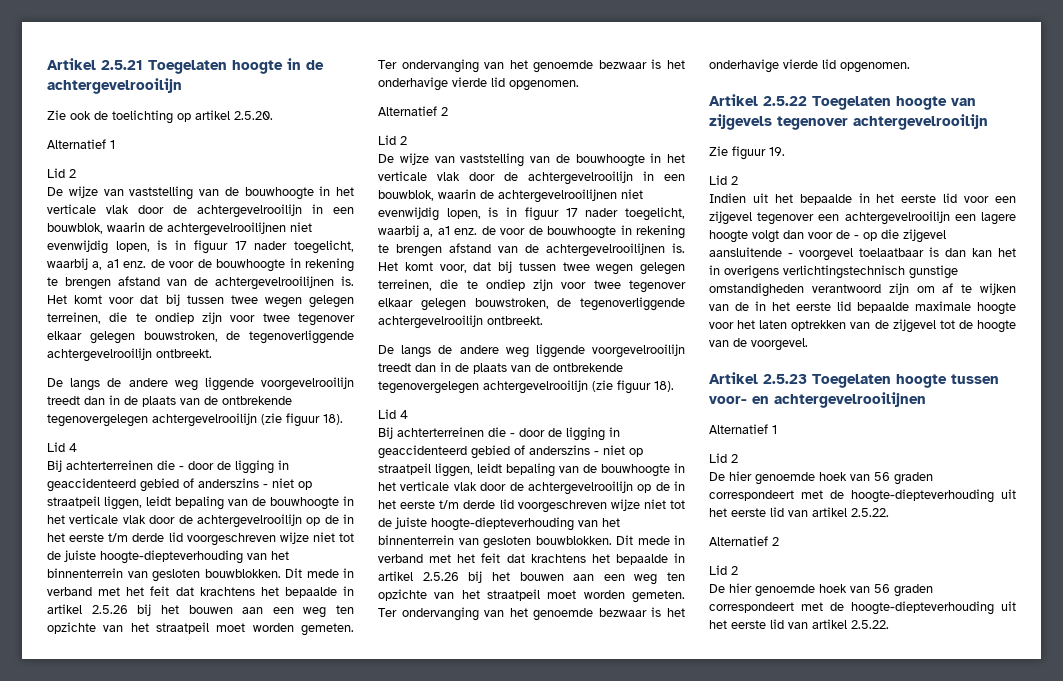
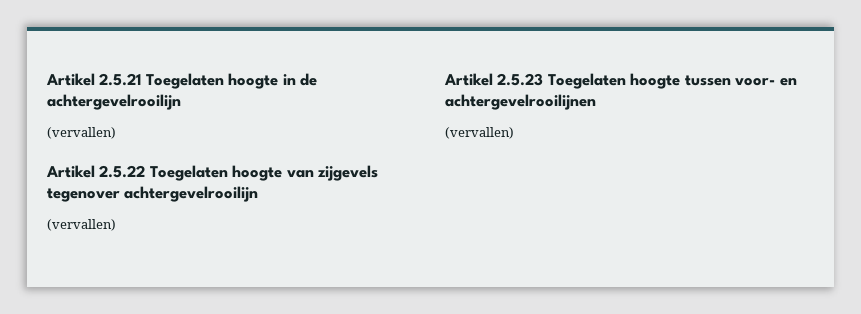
  Artikel 2.5.21 Toegelaten hoogte in de achtergevelrooilijn
- Zie ook de toelichting op artikel 2.5.20.
- Alternatief 1
- Lid 2
- De wijze van vaststelling van de bouwhoogte in het verticale vlak door de achtergevelrooilijn in een bouwblok, waarin de achtergevelrooilijnen niet evenwijdig lopen, is in figuur 17 nader toegelicht, waarbij a, a1 enz. de voor de bouwhoogte in rekening te brengen afstand van de achtergevelrooilijnen is. Het komt voor dat bij tussen twee wegen gelegen terreinen, die te ondiep zijn voor twee tegenover elkaar gelegen bouwstroken, de tegenoverliggende achtergevelrooilijn ontbreekt.
- De langs de andere weg liggende voorgevelrooilijn treedt dan in de plaats van de ontbrekende tegenovergelegen achtergevelrooilijn (zie figuur 18).
- Lid 4
- Bij achterterreinen die - door de ligging in geaccidenteerd gebied of anderszins - niet op straatpeil liggen, leidt bepaling van de bouwhoogte in het verticale vlak door de achtergevelrooilijn op de in het eerste t/m derde lid voorgeschreven wijze niet tot de juiste hoogte-diepteverhouding van het binnenterrein van gesloten bouwblokken. Dit mede in verband met het feit dat krachtens het bepaalde in artikel 2.5.26 bij het bouwen aan een weg ten opzichte van het straatpeil moet worden gemeten. Ter ondervanging van het genoemde bezwaar is het onderhavige vierde lid opgenomen.
- Alternatief 2
- Lid 2
- De wijze van vaststelling van de bouwhoogte in het verticale vlak door de achtergevelrooilijn in een bouwblok, waarin de achtergevelrooilijnen niet evenwijdig lopen, is in figuur 17 nader toegelicht, waarbij a, a1 enz. de voor de bouwhoogte in rekening te brengen afstand van de achtergevelrooilijnen is. Het komt voor, dat bij tussen twee wegen gelegen terreinen, die te ondiep zijn voor twee tegenover elkaar gelegen bouwstroken, de tegenoverliggende achtergevelrooilijn ontbreekt.
- De langs de andere weg liggende voorgevelrooilijn treedt dan in de plaats van de ontbrekende tegenovergelegen achtergevelrooilijn (zie figuur 18).
- Lid 4
- Bij achterterreinen die - door de ligging in geaccidenteerd gebied of anderszins - niet op straatpeil liggen, leidt bepaling van de bouwhoogte in het verticale vlak door de achtergevelrooilijn op de in het eerste t/m derde lid voorgeschreven wijze niet tot de juiste hoogte-diepteverhouding van het binnenterrein van gesloten bouwblokken. Dit mede in verband met het feit dat krachtens het bepaalde in artikel 2.5.26 bij het bouwen aan een weg ten opzichte van het straatpeil moet worden gemeten. Ter ondervanging van het genoemde bezwaar is het onderhavige vierde lid opgenomen.
+ (vervallen)
  Artikel 2.5.22 Toegelaten hoogte van zijgevels tegenover achtergevelrooilijn
- Zie figuur 19.
- Lid 2
- Indien uit het bepaalde in het eerste lid voor een zijgevel tegenover een achtergevelrooilijn een lagere hoogte volgt dan voor de - op die zijgevel aansluitende - voorgevel toelaatbaar is dan kan het in overigens verlichtingstechnisch gunstige omstandigheden verantwoord zijn om af te wijken van de in het eerste lid bepaalde maximale hoogte voor het laten optrekken van de zijgevel tot de hoogte van de voorgevel.
+ (vervallen)
  Artikel 2.5.23 Toegelaten hoogte tussen voor- en achtergevelrooilijnen
- Alternatief 1
- Lid 2
- De hier genoemde hoek van 56 graden correspondeert met de hoogte-diepteverhouding uit het eerste lid van artikel 2.5.22.
- Alternatief 2
- Lid 2
- De hier genoemde hoek van 56 graden correspondeert met de hoogte-diepteverhouding uit het eerste lid van artikel 2.5.22.
+ (vervallen)

